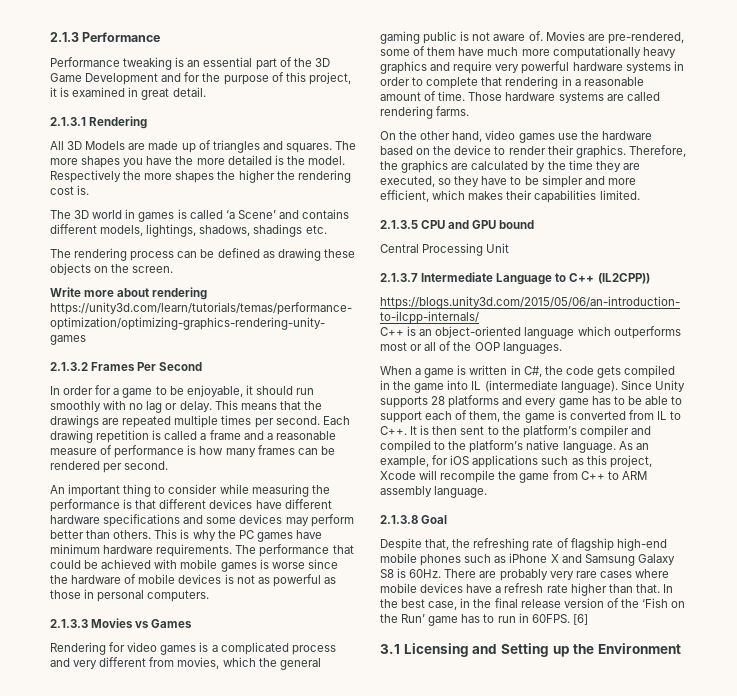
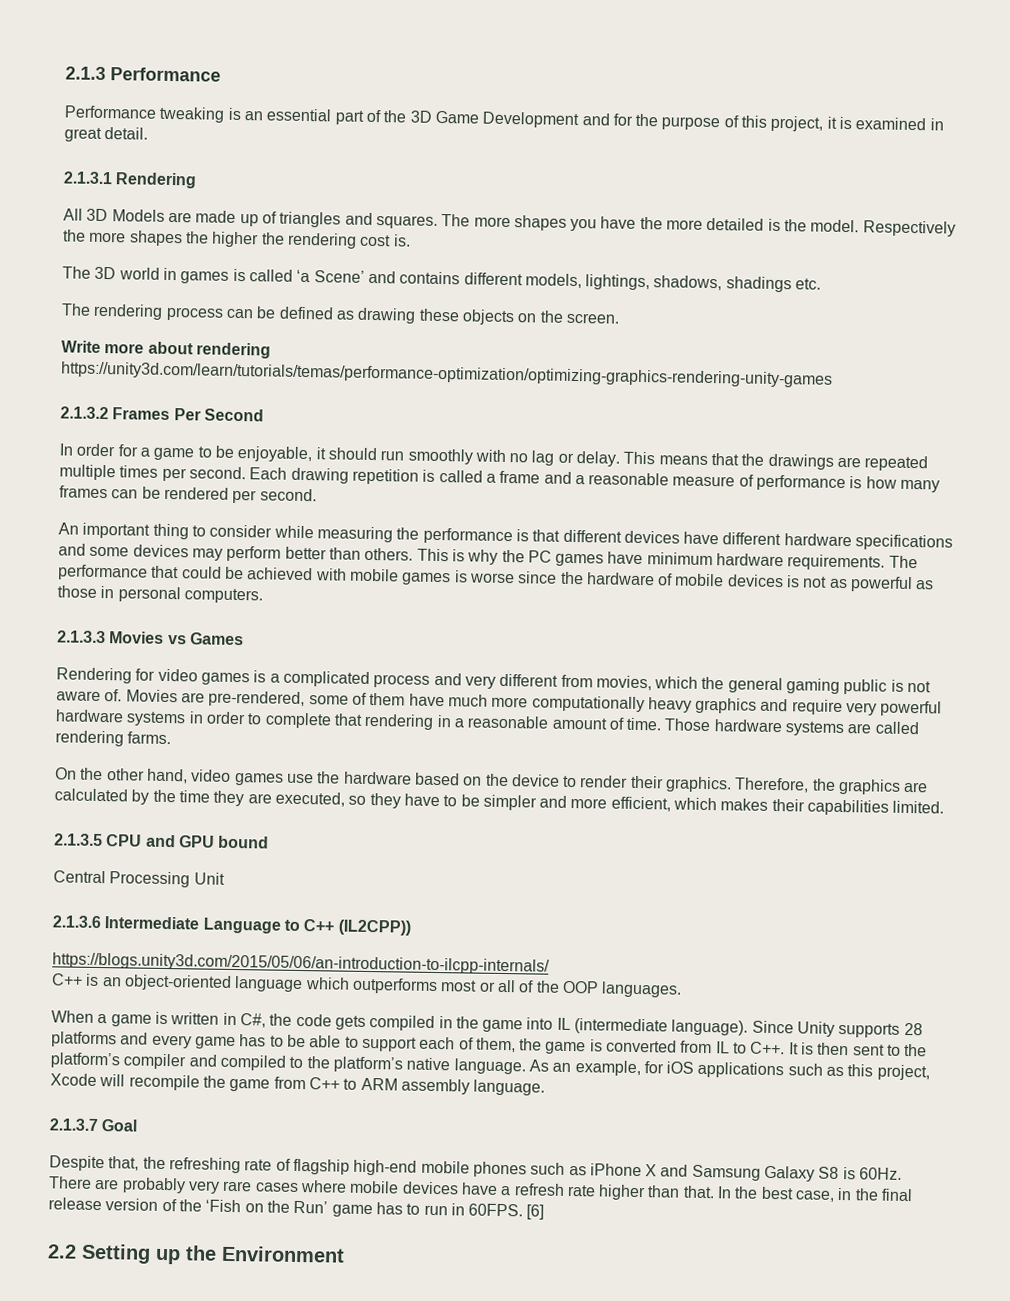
- 2.1.3.7 Intermediate Language to C++ (IL2CPP))
+ 2.1.3.6 Intermediate Language to C++ (IL2CPP))
- 2.1.3.8 Goal
+ 2.1.3.7 Goal
- 3.1 Licensing and Setting up the Environment
+ 2.2 Setting up the Environment

